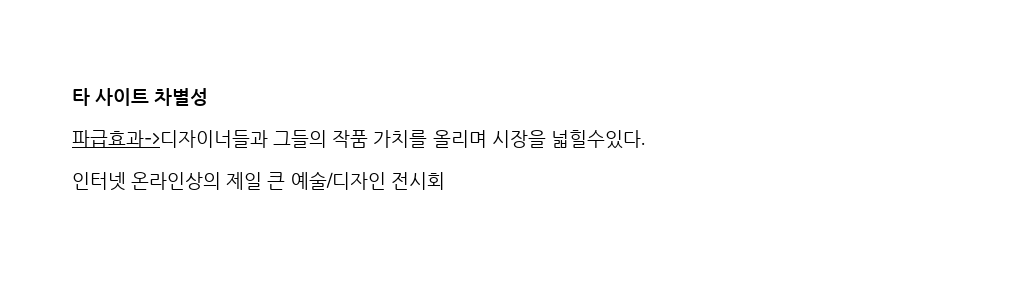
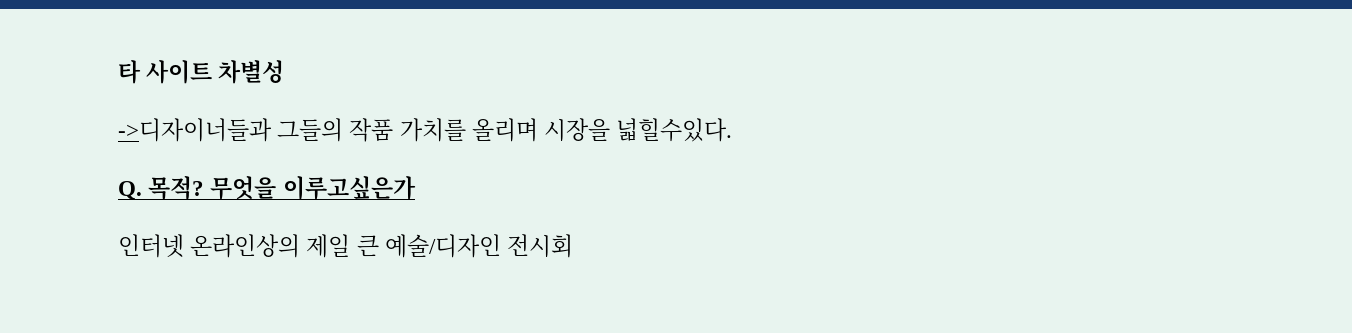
- 파급효과->디자이너들과 그들의 작품 가치를 올리며 시장을 넓힐수있다.
+ ->디자이너들과 그들의 작품 가치를 올리며 시장을 넓힐수있다.
+ Q. 목적? 무엇을 이루고싶은가

